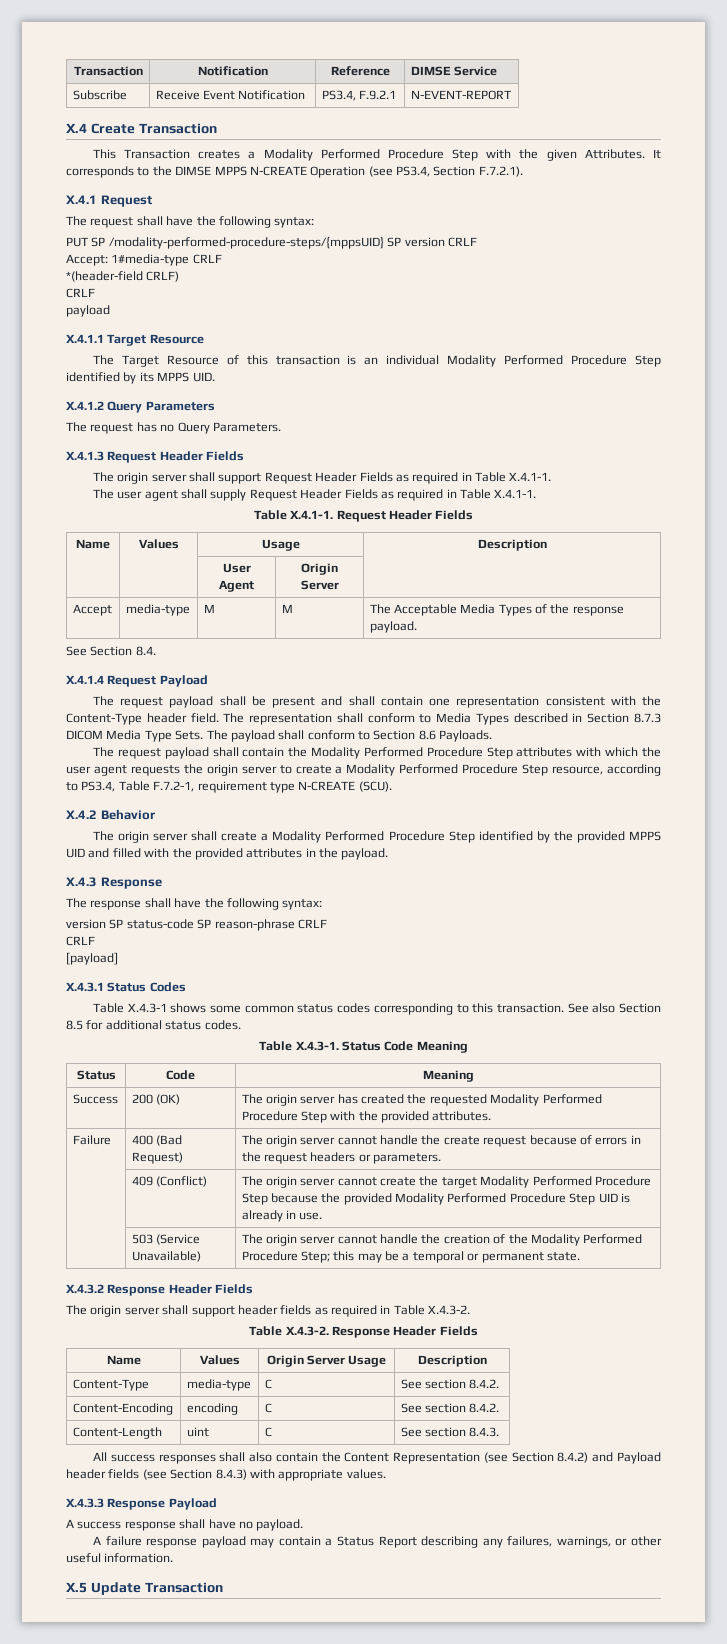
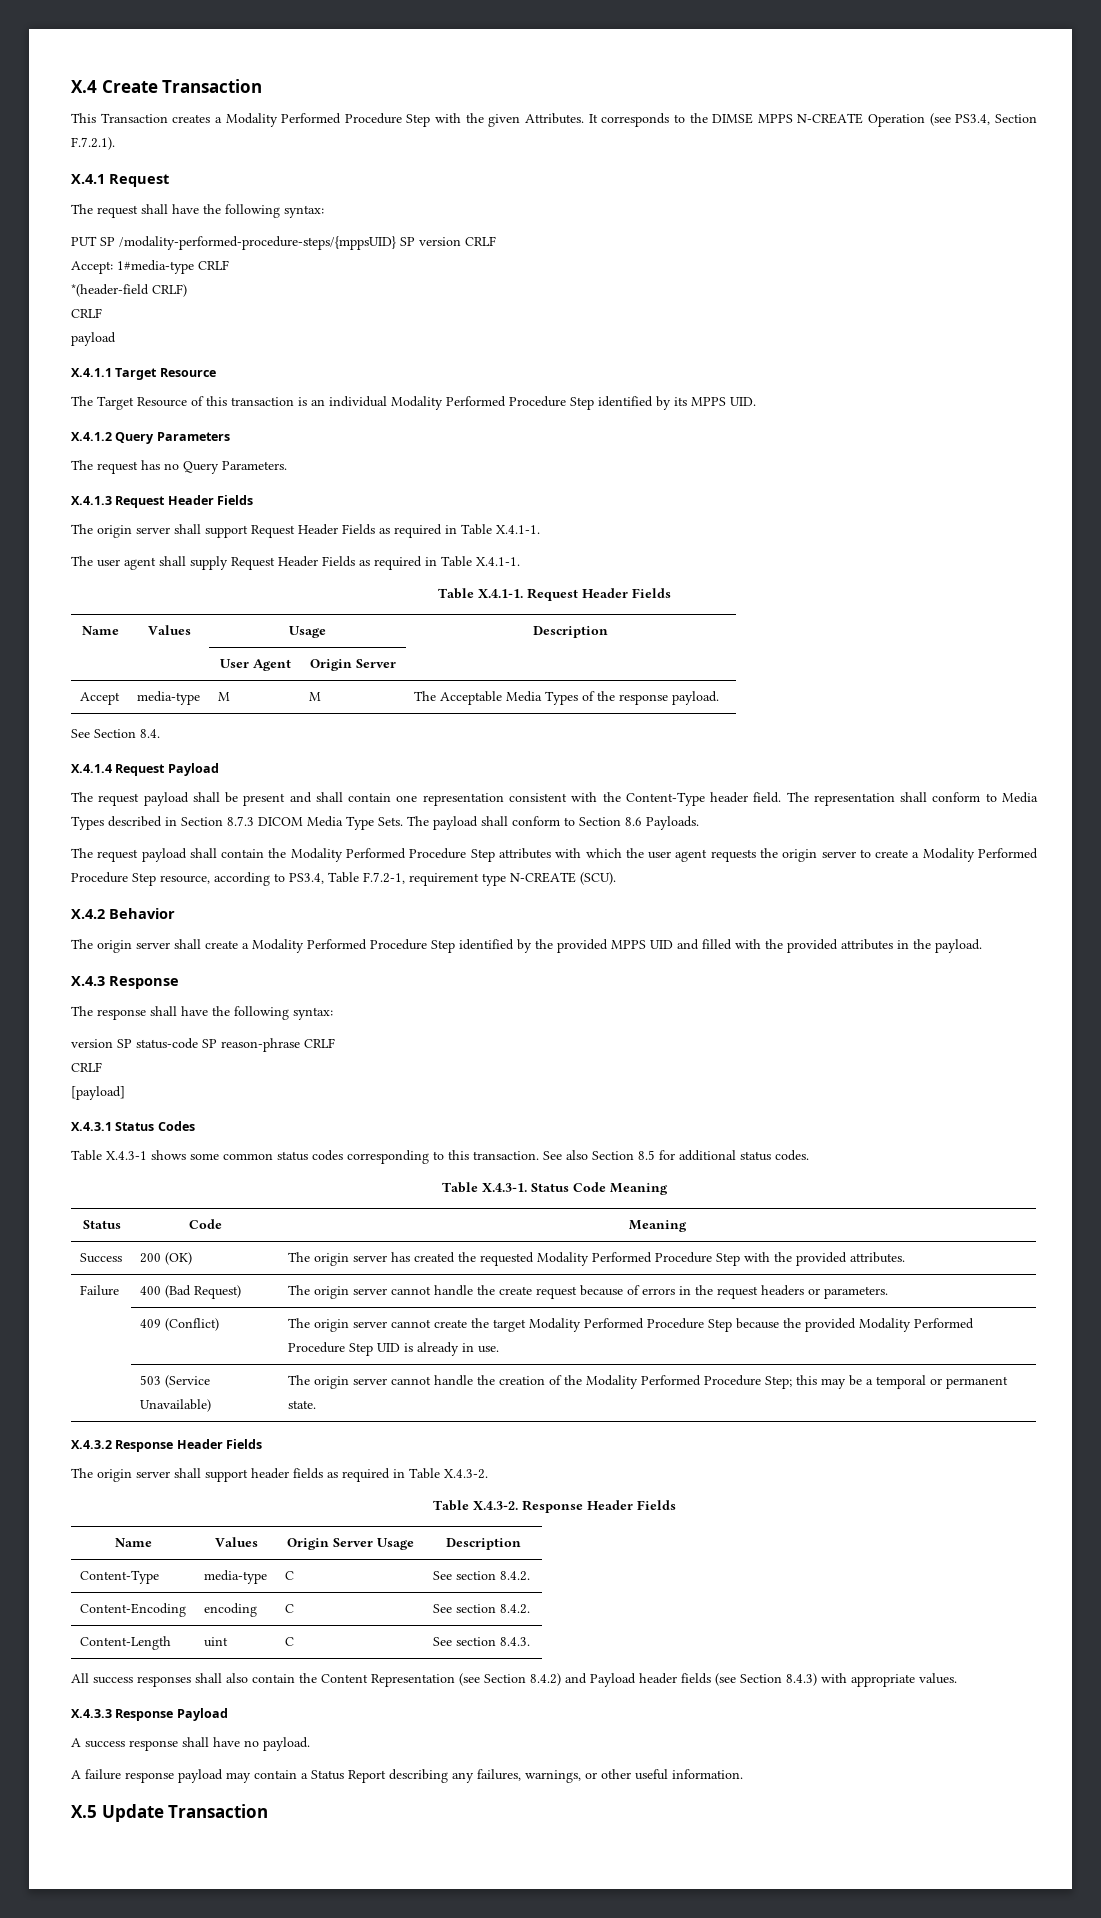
- Transaction | Notification | Reference | DIMSE Service
- Subscribe | Receive Event Notification | PS3.4, F.9.2.1 | N-EVENT-REPORT

